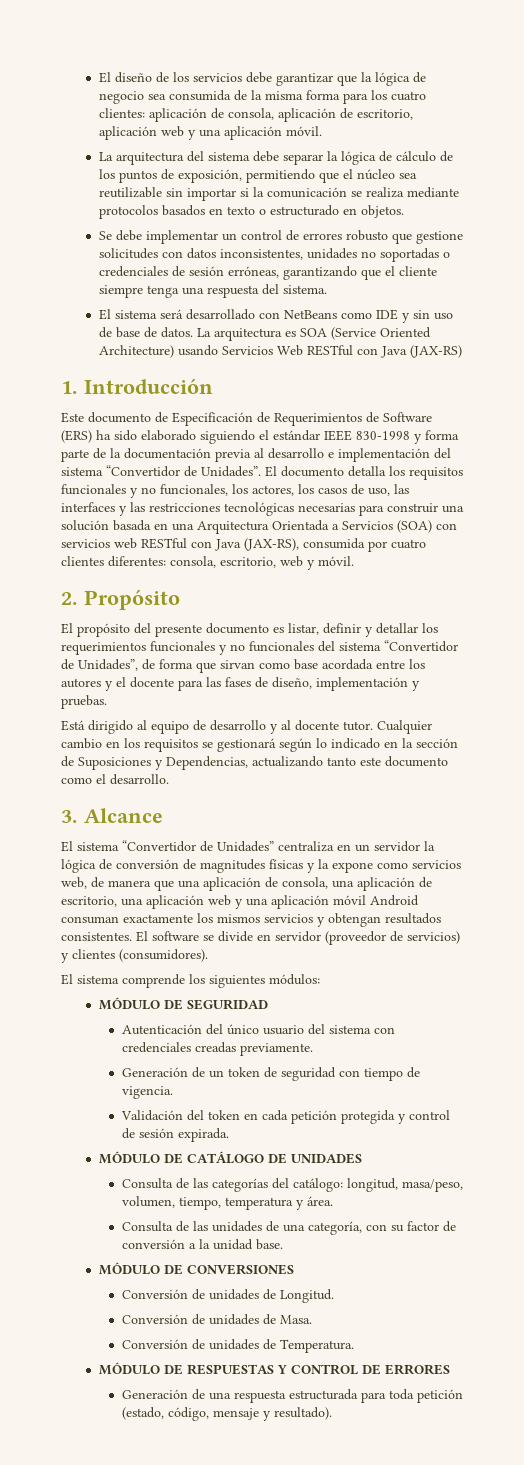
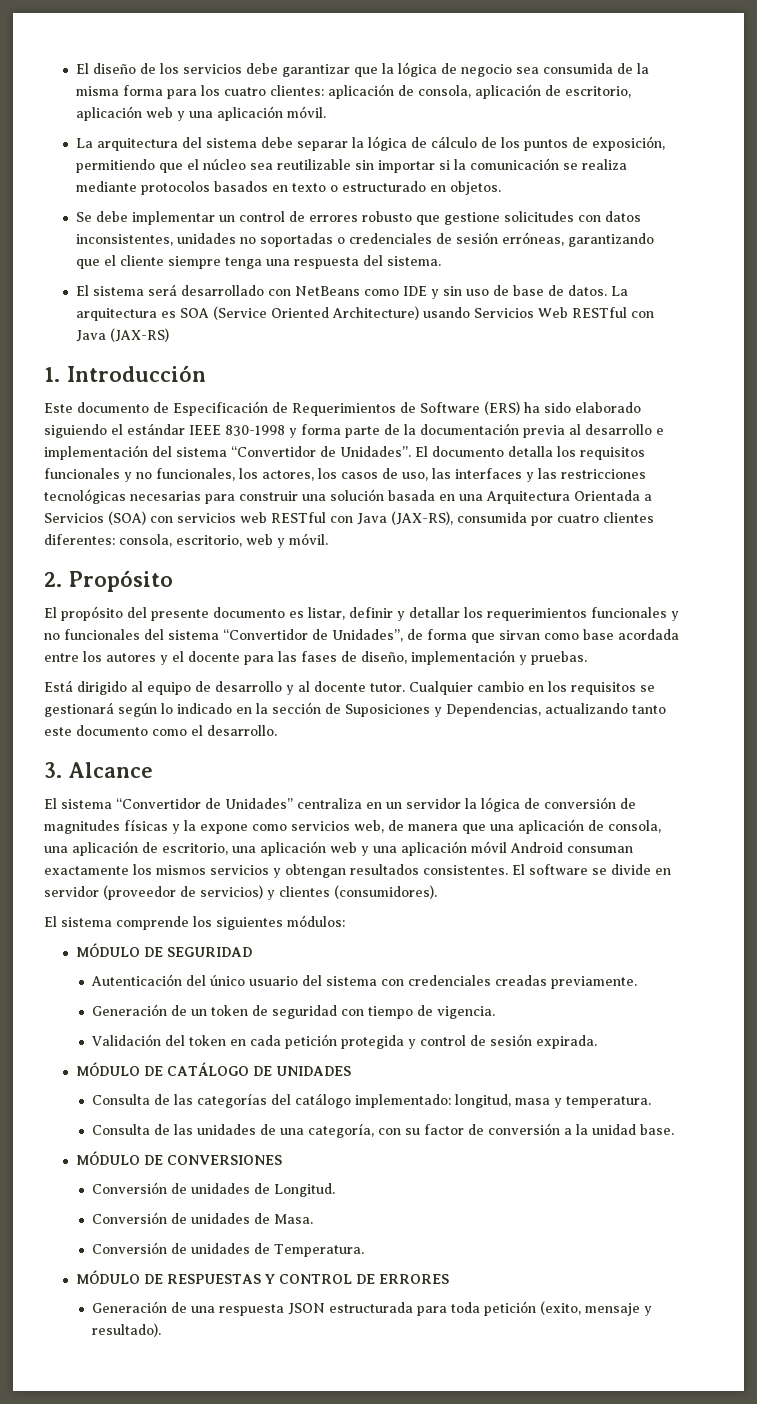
- Consulta de las categorías del catálogo: longitud, masa/peso, volumen, tiempo, temperatura y área.
+ Consulta de las categorías del catálogo implementado: longitud, masa y temperatura.
- Generación de una respuesta estructurada para toda petición (estado, código, mensaje y resultado).
+ Generación de una respuesta JSON estructurada para toda petición (exito, mensaje y resultado).

